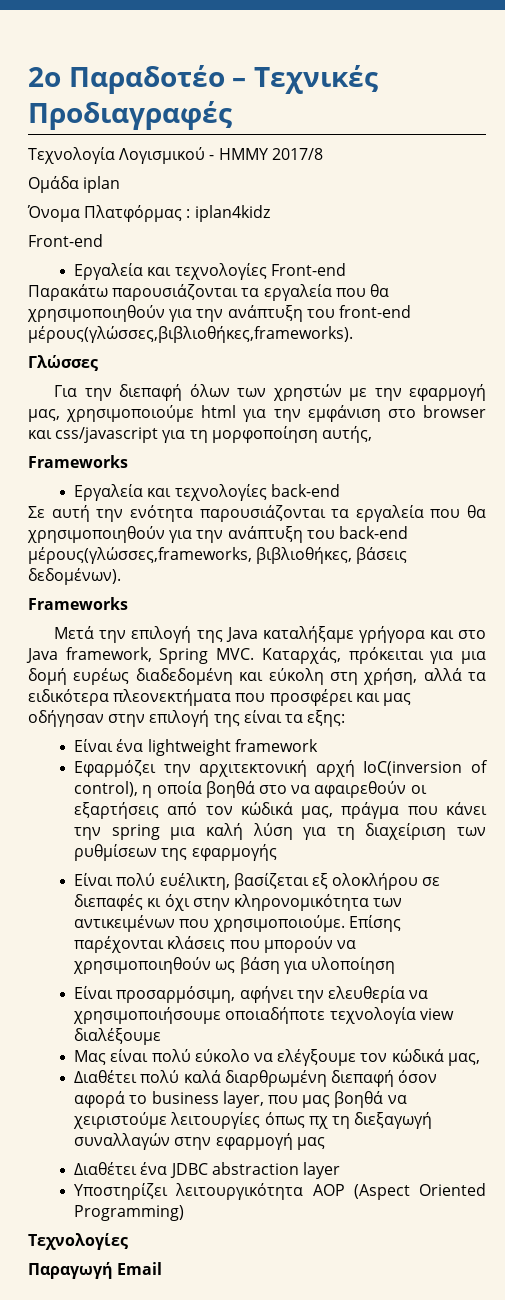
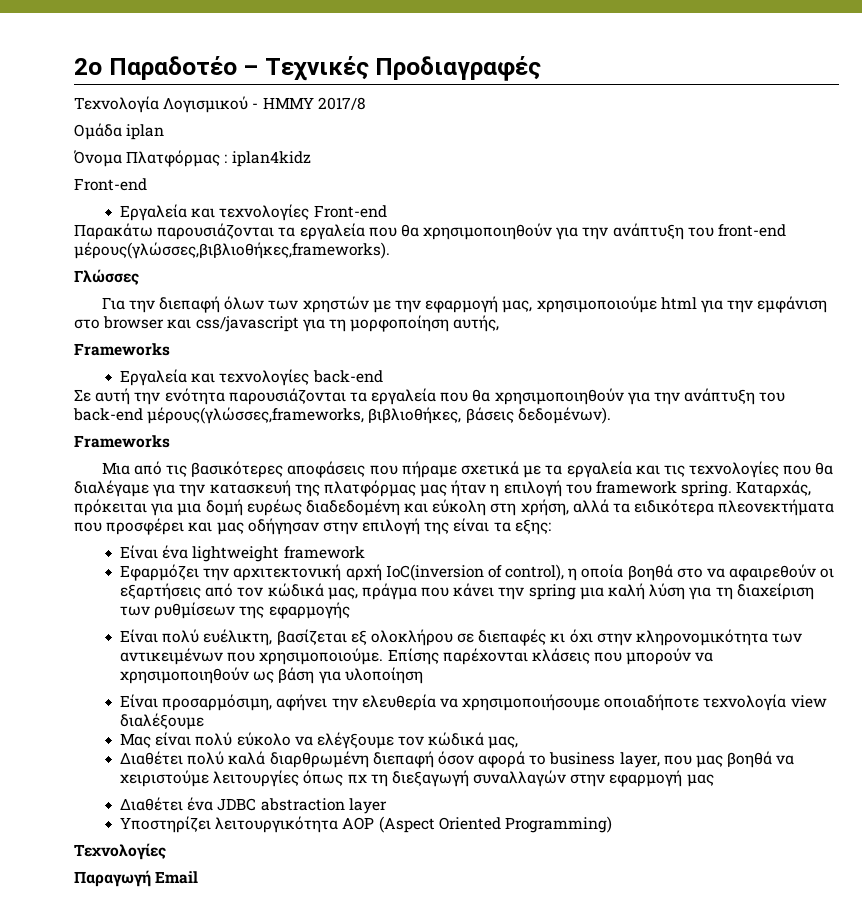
- Μετά την επιλογή της Java καταλήξαμε γρήγορα και στο Java framework, Spring MVC. Καταρχάς, πρόκειται για μια δομή ευρέως διαδεδομένη και εύκολη στη χρήση, αλλά τα ειδικότερα πλεονεκτήματα που προσφέρει και μας οδήγησαν στην επιλογή της είναι τα εξης:
+ Μια από τις βασικότερες αποφάσεις που πήραμε σχετικά με τα εργαλεία και τις τεχνολογίες που θα διαλέγαμε για την κατασκευή της πλατφόρμας μας ήταν η επιλογή του framework spring. Καταρχάς, πρόκειται για μια δομή ευρέως διαδεδομένη και εύκολη στη χρήση, αλλά τα ειδικότερα πλεονεκτήματα που προσφέρει και μας οδήγησαν στην επιλογή της είναι τα εξης:

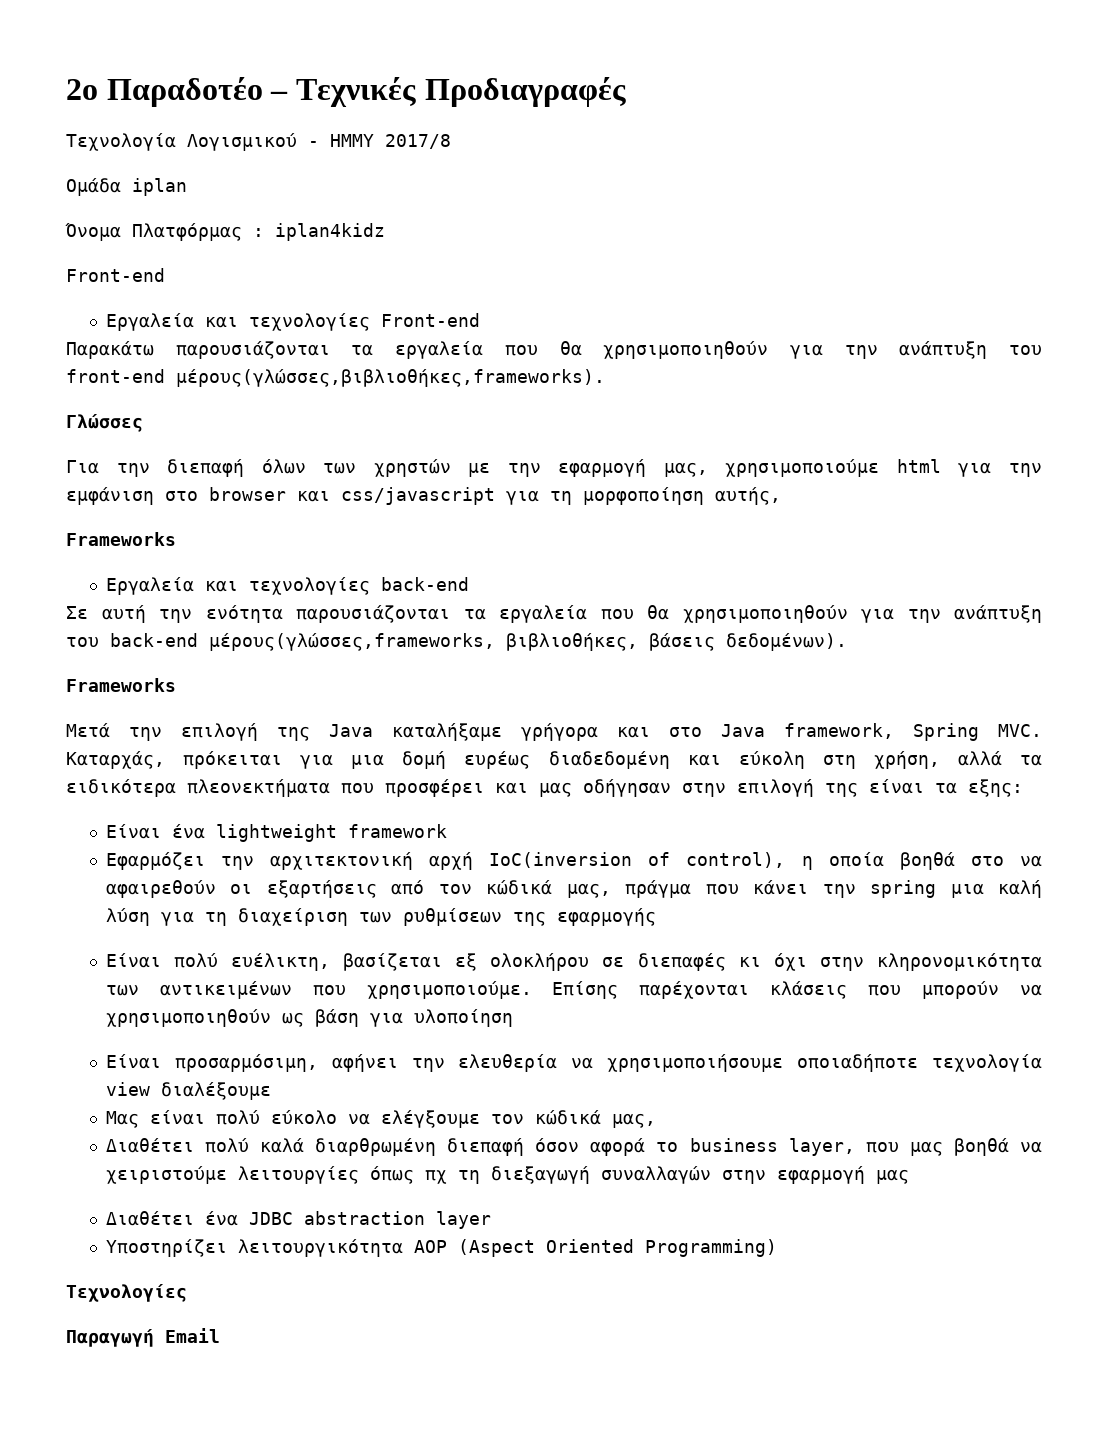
- Μια από τις βασικότερες αποφάσεις που πήραμε σχετικά με τα εργαλεία και τις τεχνολογίες που θα διαλέγαμε για την κατασκευή της πλατφόρμας μας ήταν η επιλογή του framework spring. Καταρχάς, πρόκειται για μια δομή ευρέως διαδεδομένη και εύκολη στη χρήση, αλλά τα ειδικότερα πλεονεκτήματα που προσφέρει και μας οδήγησαν στην επιλογή της είναι τα εξης:
+ Μετά την επιλογή της Java καταλήξαμε γρήγορα και στο Java framework, Spring MVC. Καταρχάς, πρόκειται για μια δομή ευρέως διαδεδομένη και εύκολη στη χρήση, αλλά τα ειδικότερα πλεονεκτήματα που προσφέρει και μας οδήγησαν στην επιλογή της είναι τα εξης:

